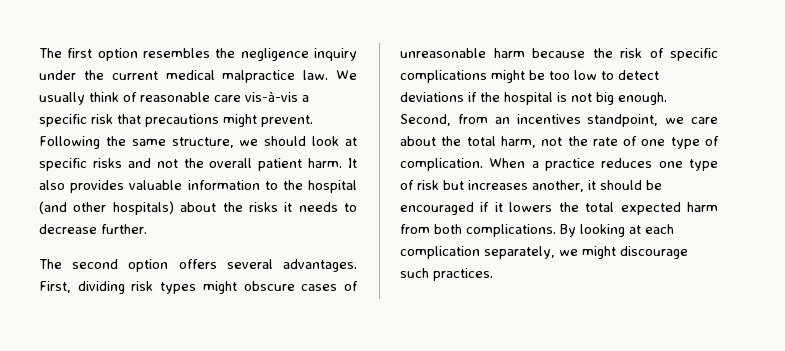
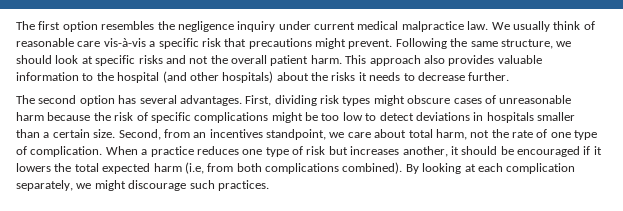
- The first option resembles the negligence inquiry under the current medical malpractice law.
+ The first option resembles the negligence inquiry under current medical malpractice law.
- It also provides valuable information to the hospital (and other hospitals) about the risks it needs to decrease further.
+ This approach also provides valuable information to the hospital (and other hospitals) about the risks it needs to decrease further.
- The second option offers several advantages.
+ The second option has several advantages.
- First, dividing risk types might obscure cases of unreasonable harm because the risk of specific complications might be too low to detect deviations if the hospital is not big enough.
+ First, dividing risk types might obscure cases of unreasonable harm because the risk of specific complications might be too low to detect deviations in hospitals smaller than a certain size.
- Second, from an incentives standpoint, we care about the total harm, not the rate of one type of complication.
+ Second, from an incentives standpoint, we care about total harm, not the rate of one type of complication.
- When a practice reduces one type of risk but increases another, it should be encouraged if it lowers the total expected harm from both complications.
+ When a practice reduces one type of risk but increases another, it should be encouraged if it lowers the total expected harm (i.e, from both complications combined).

